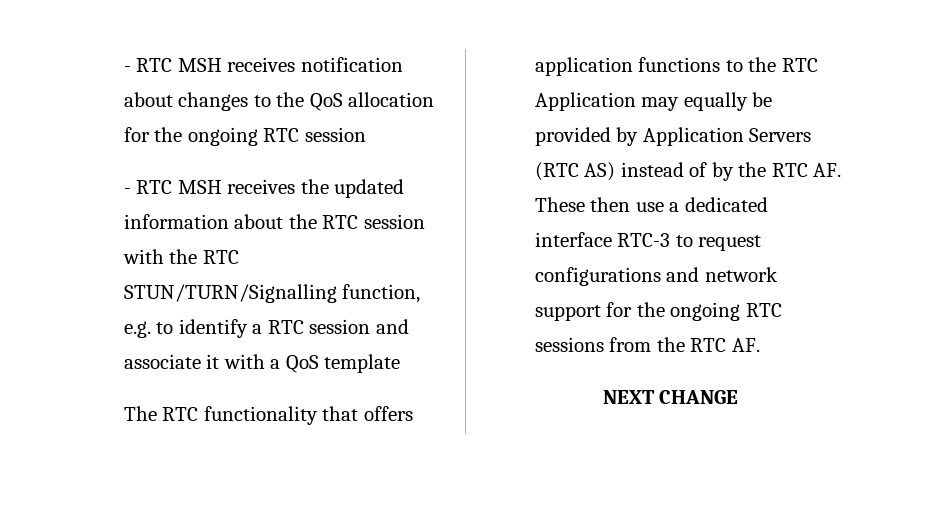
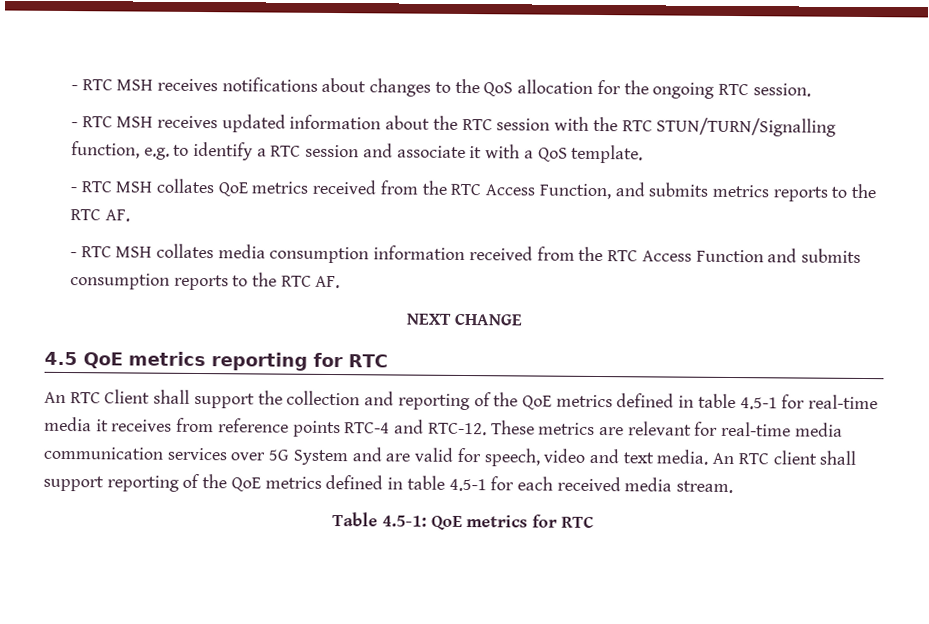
- - RTC MSH receives notification about changes to the QoS allocation for the ongoing RTC session
- - RTC MSH receives the updated information about the RTC session with the RTC STUN/TURN/Signalling function, e.g. to identify a RTC session and associate it with a QoS template
- The RTC functionality that offers application functions to the RTC Application may equally be provided by Application Servers (RTC AS) instead of by the RTC AF. These then use a dedicated interface RTC-3 to request configurations and network support for the ongoing RTC sessions from the RTC AF.
+ - RTC MSH receives notifications about changes to the QoS allocation for the ongoing RTC session.
+ - RTC MSH receives updated information about the RTC session with the RTC STUN/TURN/Signalling function, e.g. to identify a RTC session and associate it with a QoS template.
+ - RTC MSH collates QoE metrics received from the RTC Access Function, and submits metrics reports to the RTC AF.
+ - RTC MSH collates media consumption information received from the RTC Access Function and submits consumption reports to the RTC AF.
+ 4.5 QoE metrics reporting for RTC
+ An RTC Client shall support the collection and reporting of the QoE metrics defined in table 4.5-1 for real-time media it receives from reference points RTC-4 and RTC-12. These metrics are relevant for real-time media communication services over 5G System and are valid for speech, video and text media. An RTC client shall support reporting of the QoE metrics defined in table 4.5-1 for each received media stream.
+ Table 4.5-1: QoE metrics for RTC

